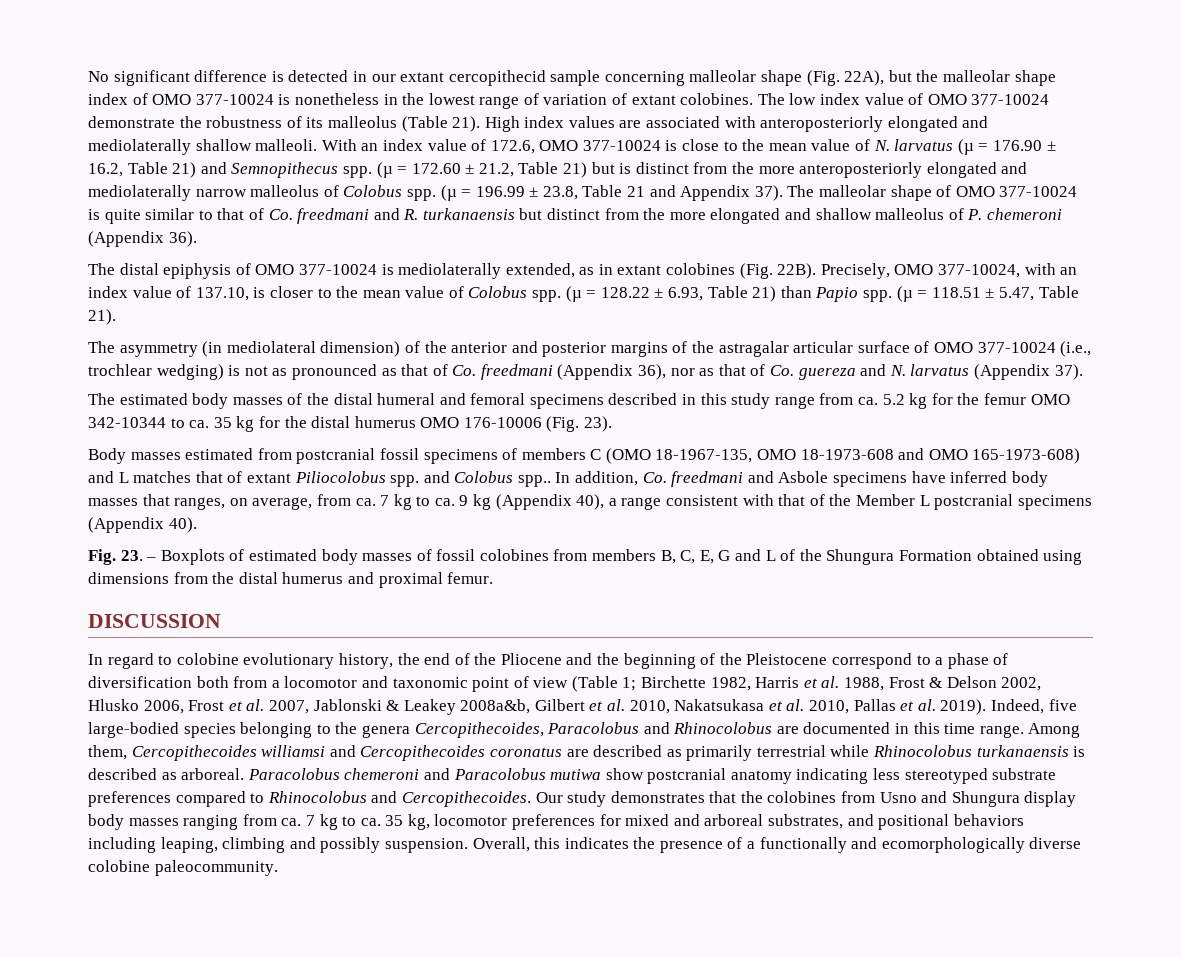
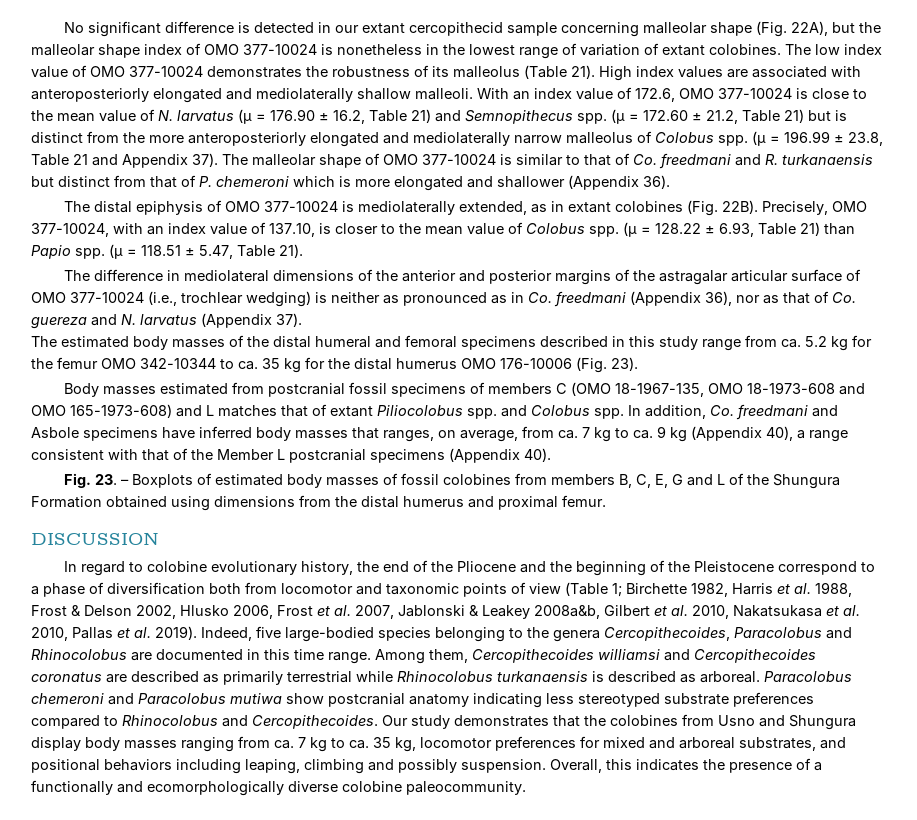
- The low index value of OMO 377-10024 demonstrate the robustness of its malleolus (Table 21).
+ The low index value of OMO 377-10024 demonstrates the robustness of its malleolus (Table 21).
- The malleolar shape of OMO 377-10024 is quite similar to that of Co. freedmani and R. turkanaensis but distinct from the more elongated and shallow malleolus of P. chemeroni (Appendix 36).
+ The malleolar shape of OMO 377-10024 is similar to that of Co. freedmani and R. turkanaensis but distinct from that of P. chemeroni which is more elongated and shallower (Appendix 36).
- The asymmetry (in mediolateral dimension) of the anterior and posterior margins of the astragalar articular surface of OMO 377-10024 (i.e., trochlear wedging) is not as pronounced as that of Co. freedmani (Appendix 36), nor as that of Co. guereza and N. larvatus (Appendix 37).
+ The difference in mediolateral dimensions of the anterior and posterior margins of the astragalar articular surface of OMO 377-10024 (i.e., trochlear wedging) is neither as pronounced as in Co. freedmani (Appendix 36), nor as that of Co. guereza and N. larvatus (Appendix 37).
- Body masses estimated from postcranial fossil specimens of members C (OMO 18-1967-135, OMO 18-1973-608 and OMO 165-1973-608) and L matches that of extant Piliocolobus spp. and Colobus spp..
+ Body masses estimated from postcranial fossil specimens of members C (OMO 18-1967-135, OMO 18-1973-608 and OMO 165-1973-608) and L matches that of extant Piliocolobus spp. and Colobus spp.
- In regard to colobine evolutionary history, the end of the Pliocene and the beginning of the Pleistocene correspond to a phase of diversification both from a locomotor and taxonomic point of view (Table 1;
+ In regard to colobine evolutionary history, the end of the Pliocene and the beginning of the Pleistocene correspond to a phase of diversification both from locomotor and taxonomic points of view (Table 1;

